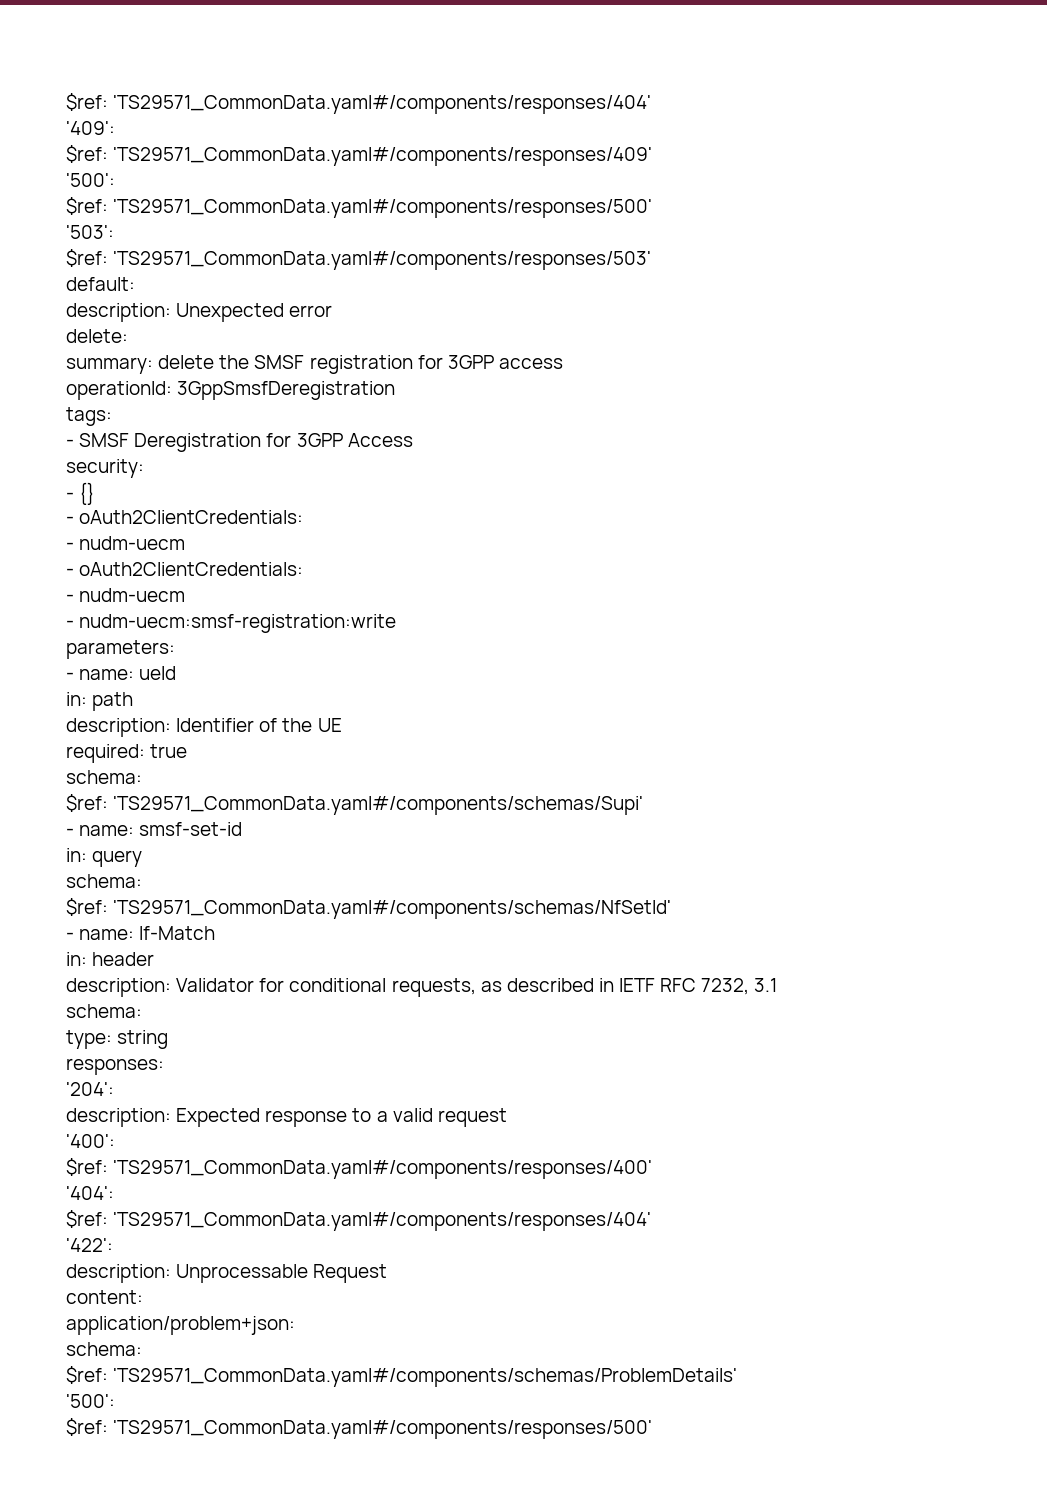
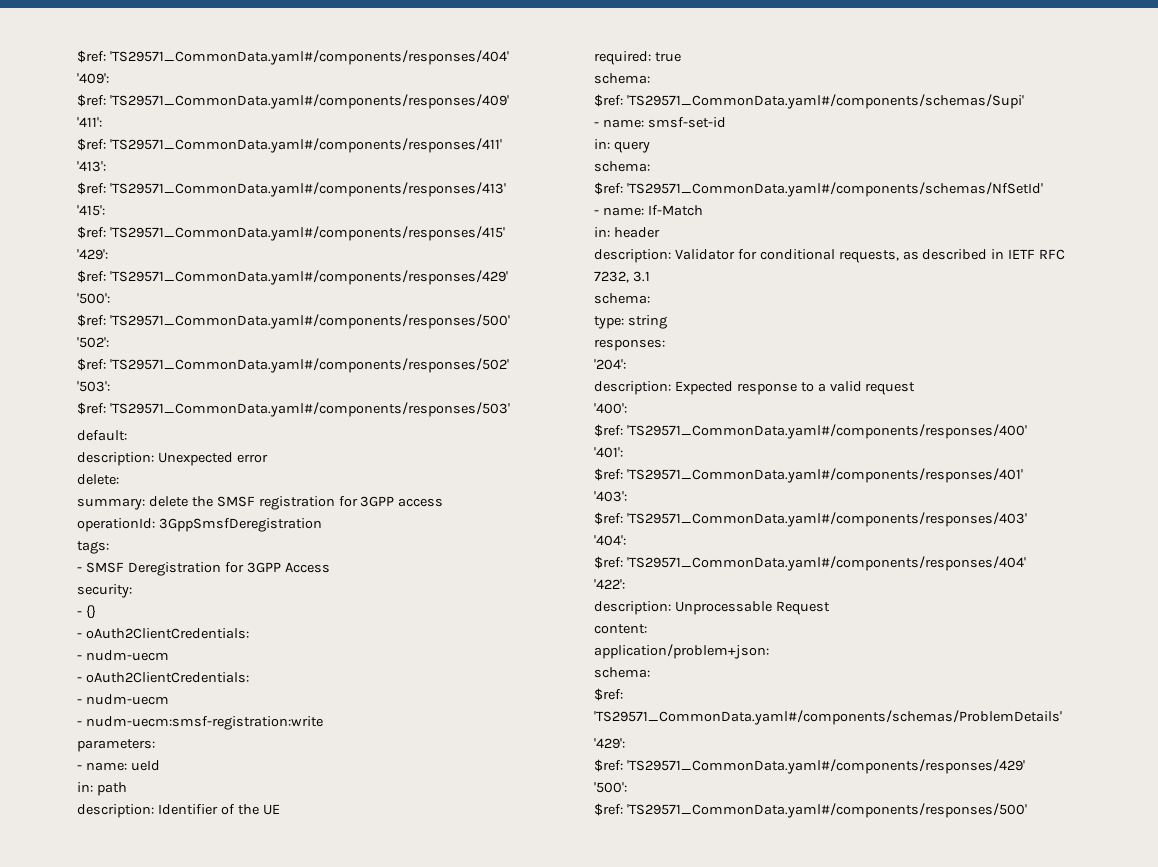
  $ref: 'TS29571_CommonData.yaml#/components/responses/409'
+ '411':
+ $ref: 'TS29571_CommonData.yaml#/components/responses/411'
+ '413':
+ $ref: 'TS29571_CommonData.yaml#/components/responses/413'
+ '415':
+ $ref: 'TS29571_CommonData.yaml#/components/responses/415'
+ '429':
+ $ref: 'TS29571_CommonData.yaml#/components/responses/429'
  '500':
  $ref: 'TS29571_CommonData.yaml#/components/responses/500'
+ '502':
+ $ref: 'TS29571_CommonData.yaml#/components/responses/502'
+ '401':
+ $ref: 'TS29571_CommonData.yaml#/components/responses/401'
+ '403':
+ $ref: 'TS29571_CommonData.yaml#/components/responses/403'
  $ref: 'TS29571_CommonData.yaml#/components/schemas/ProblemDetails'
+ '429':
+ $ref: 'TS29571_CommonData.yaml#/components/responses/429'

